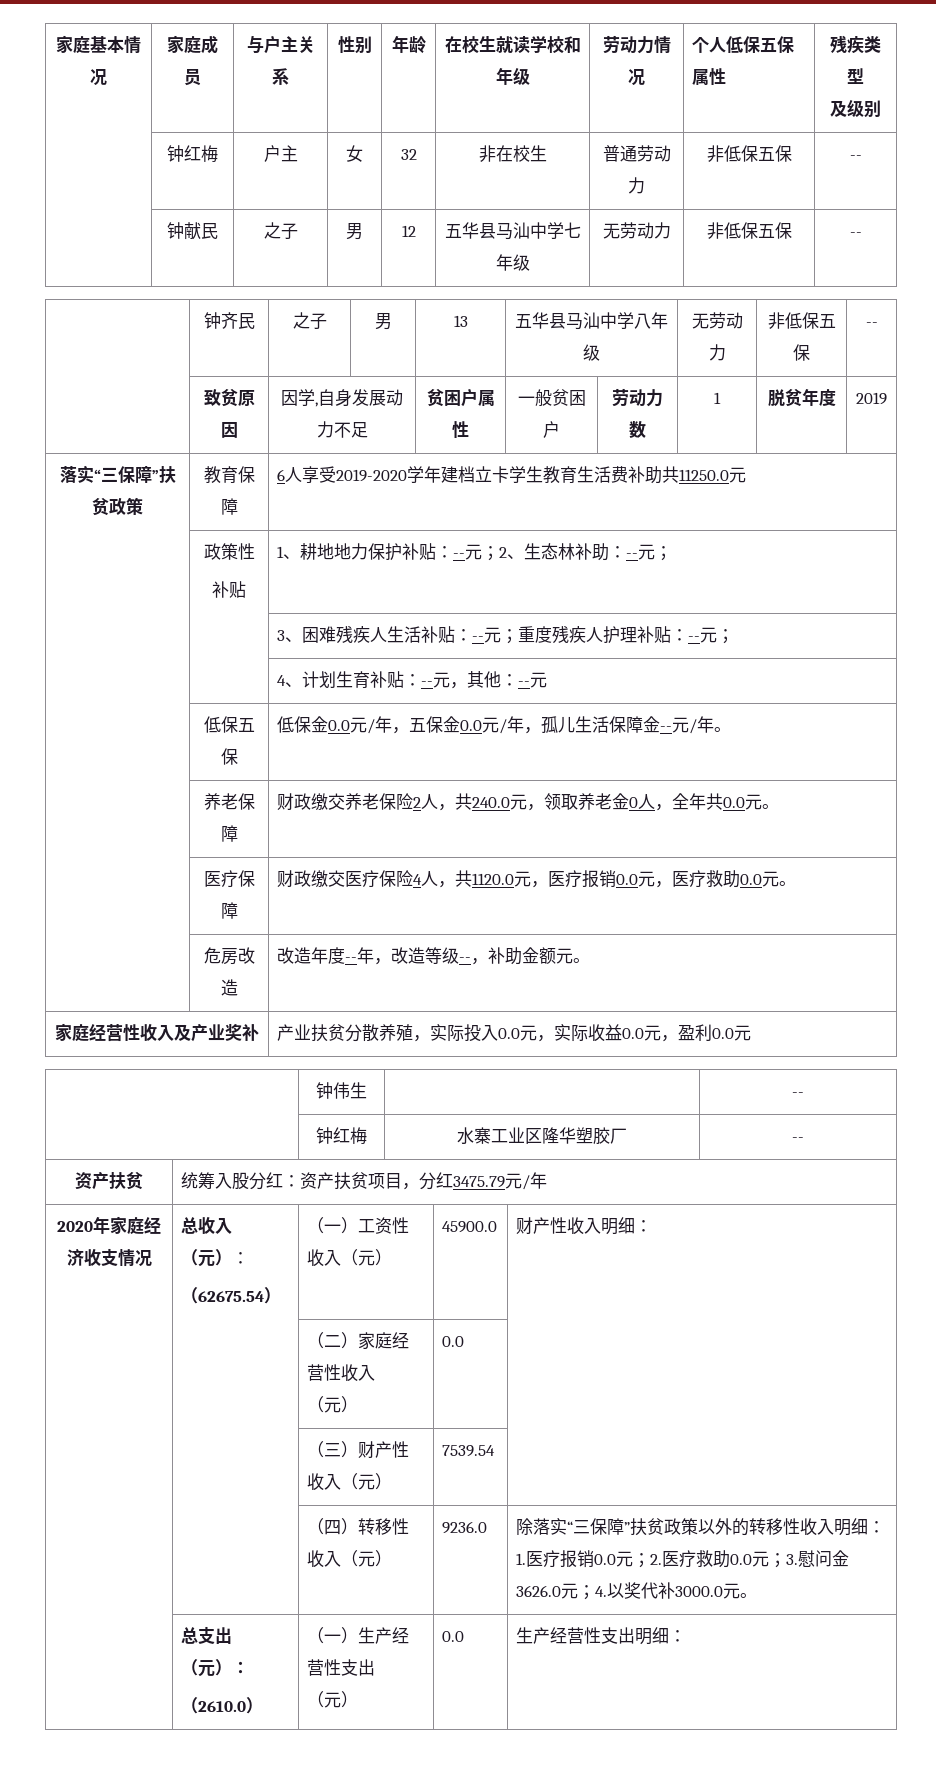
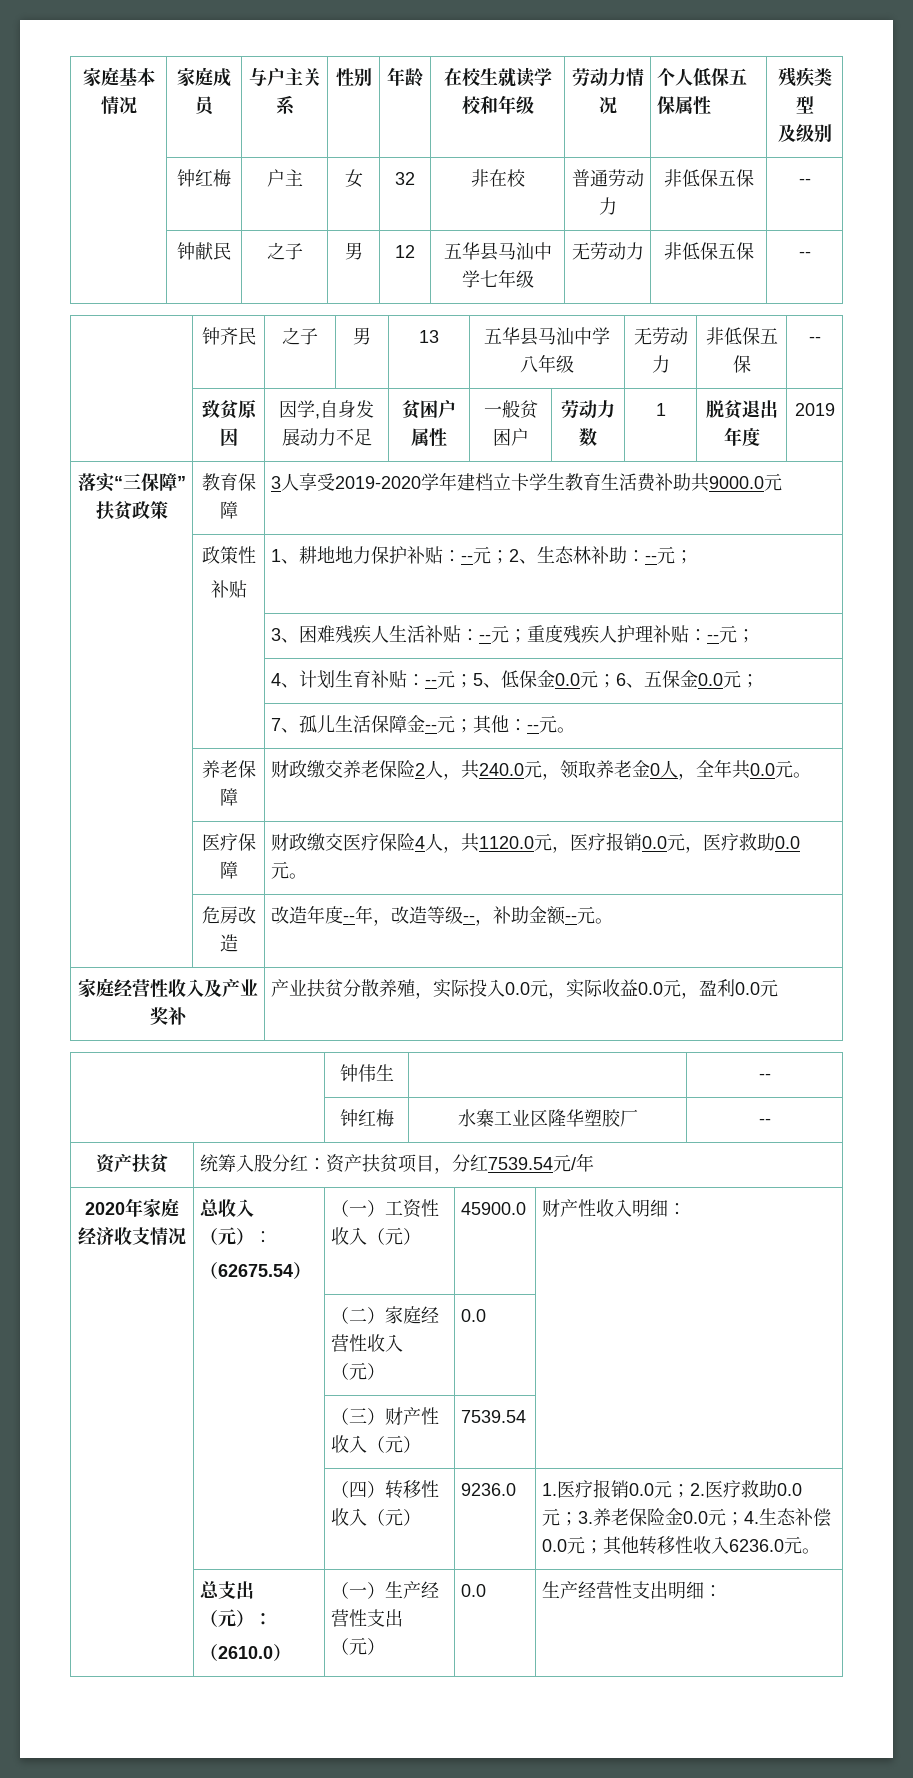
- | 钟红梅 | 户主 | 女 | 32 | 非在校生 | 普通劳动力 | 非低保五保 | --
+ | 钟红梅 | 户主 | 女 | 32 | 非在校 | 普通劳动力 | 非低保五保 | --
- | 致贫原因 | 因学,自身发展动力不足 | 贫困户属性 | 一般贫困户 | 劳动力数 | 1 | 脱贫年度 | 2019
+ | 致贫原因 | 因学,自身发展动力不足 | 贫困户属性 | 一般贫困户 | 劳动力数 | 1 | 脱贫退出年度 | 2019
- 落实“三保障”扶贫政策 | 教育保障 | 6人享受2019-2020学年建档立卡学生教育生活费补助共11250.0元
+ 落实“三保障”扶贫政策 | 教育保障 | 3人享受2019-2020学年建档立卡学生教育生活费补助共9000.0元
- | | 4、计划生育补贴：--元，其他：--元
- | 低保五保 | 低保金0.0元/年，五保金0.0元/年，孤儿生活保障金--元/年。
+ | | 4、计划生育补贴：--元；5、低保金0.0元；6、五保金0.0元；
+ | | 7、孤儿生活保障金--元；其他：--元。
- | 危房改造 | 改造年度--年，改造等级--，补助金额元。
+ | 危房改造 | 改造年度--年，改造等级--，补助金额--元。
- 资产扶贫 | 统筹入股分红：资产扶贫项目，分红3475.79元/年
+ 资产扶贫 | 统筹入股分红：资产扶贫项目，分红7539.54元/年
- | | （四）转移性收入（元） | 9236.0 | 除落实“三保障”扶贫政策以外的转移性收入明细：1.医疗报销0.0元；2.医疗救助0.0元；3.慰问金3626.0元；4.以奖代补3000.0元。
+ | | （四）转移性收入（元） | 9236.0 | 1.医疗报销0.0元；2.医疗救助0.0元；3.养老保险金0.0元；4.生态补偿0.0元；其他转移性收入6236.0元。

